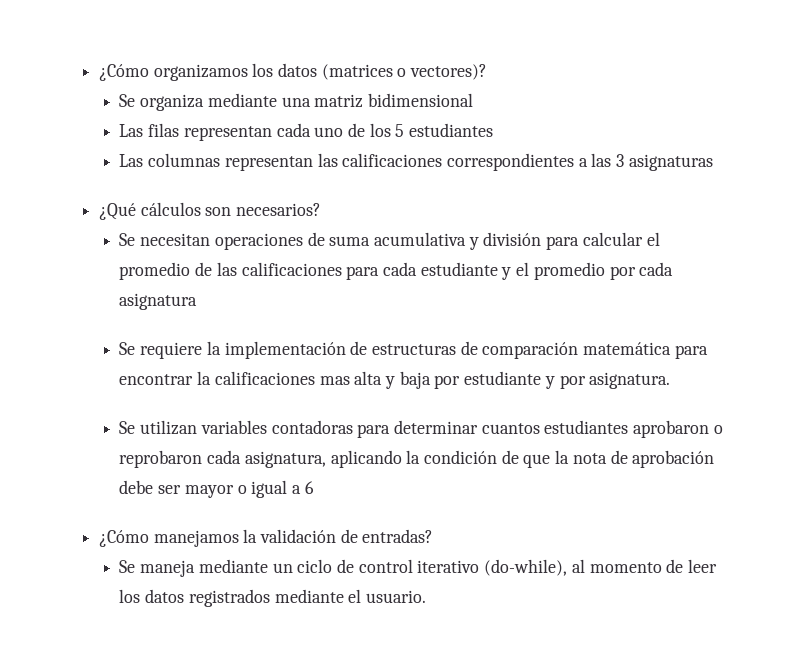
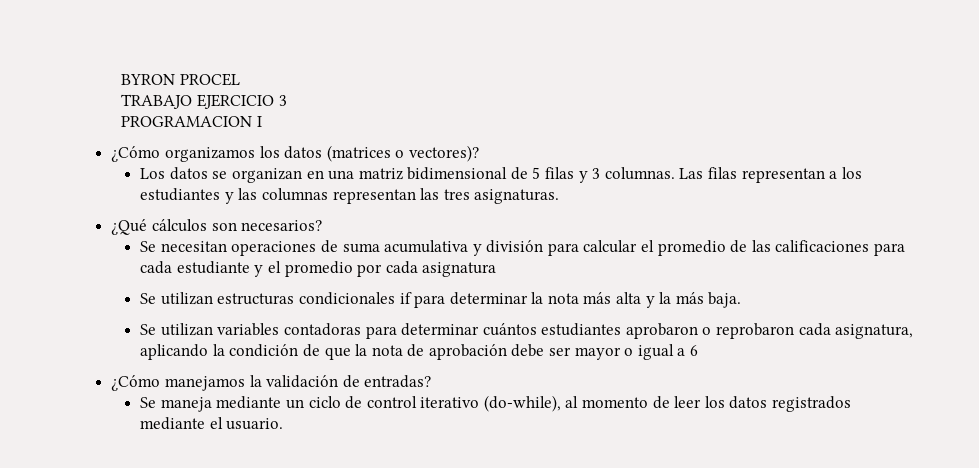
+ BYRON PROCEL
+ TRABAJO EJERCICIO 3
+ PROGRAMACION I
- Se organiza mediante una matriz bidimensional
- Las filas representan cada uno de los 5 estudiantes
- Las columnas representan las calificaciones correspondientes a las 3 asignaturas
+ Los datos se organizan en una matriz bidimensional de 5 filas y 3 columnas. Las filas representan a los estudiantes y las columnas representan las tres asignaturas.
- Se requiere la implementación de estructuras de comparación matemática para encontrar la calificaciones mas alta y baja por estudiante y por asignatura.
+ Se utilizan estructuras condicionales if para determinar la nota más alta y la más baja.
- Se utilizan variables contadoras para determinar cuantos estudiantes aprobaron o reprobaron cada asignatura, aplicando la condición de que la nota de aprobación debe ser mayor o igual a 6
+ Se utilizan variables contadoras para determinar cuántos estudiantes aprobaron o reprobaron cada asignatura, aplicando la condición de que la nota de aprobación debe ser mayor o igual a 6

